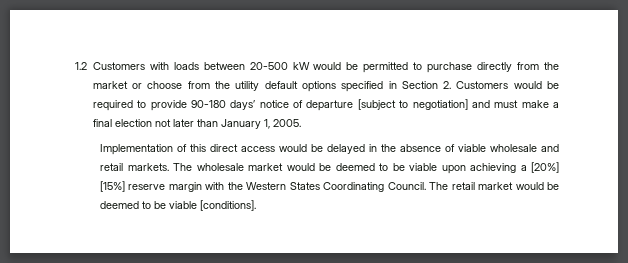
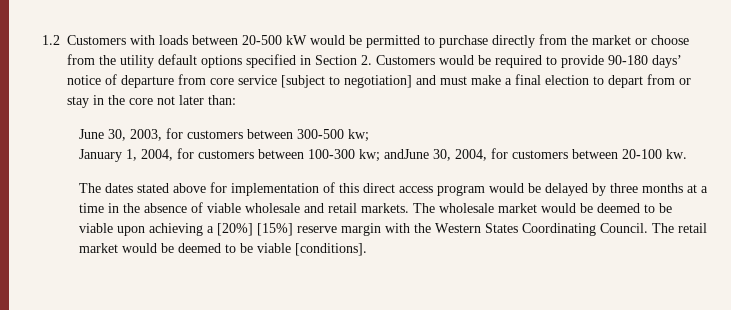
- 1.2 Customers with loads between 20-500 kW would be permitted to purchase directly from the market or choose from the utility default options specified in Section 2. Customers would be required to provide 90-180 days’ notice of departure [subject to negotiation] and must make a final election not later than January 1, 2005.
- Implementation of this direct access would be delayed in the absence of viable wholesale and retail markets.
+ 1.2 Customers with loads between 20-500 kW would be permitted to purchase directly from the market or choose from the utility default options specified in Section 2. Customers would be required to provide 90-180 days’ notice of departure from core service [subject to negotiation] and must make a final election to depart from or stay in the core not later than:
+ June 30, 2003, for customers between 300-500 kw;
+ January 1, 2004, for customers between 100-300 kw; andJune 30, 2004, for customers between 20-100 kw.
+ The dates stated above for implementation of this direct access program would be delayed by three months at a time in the absence of viable wholesale and retail markets.

